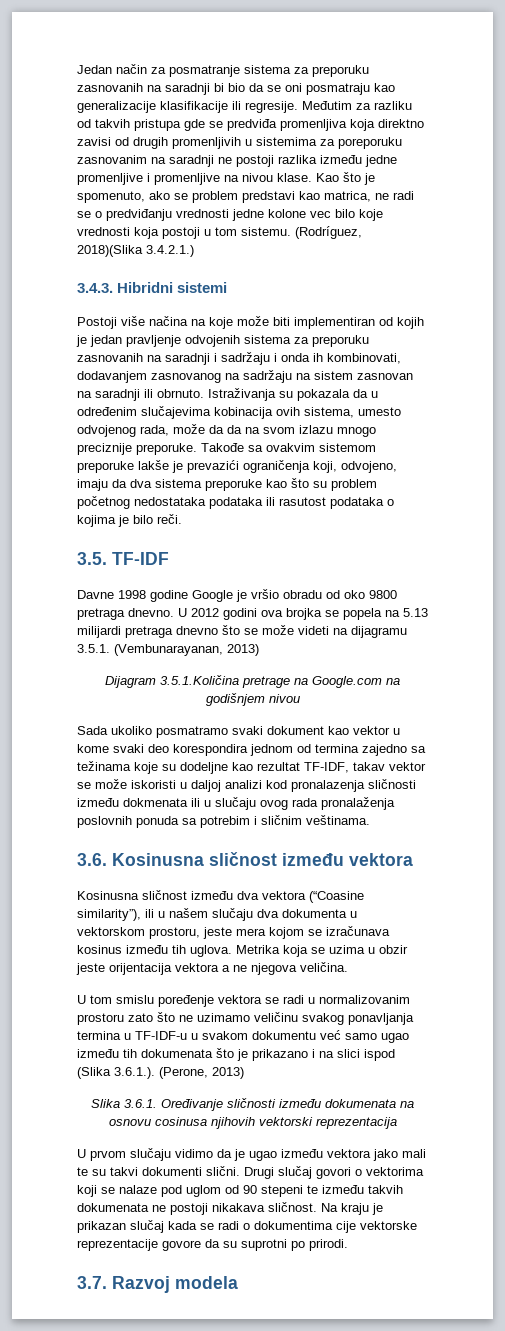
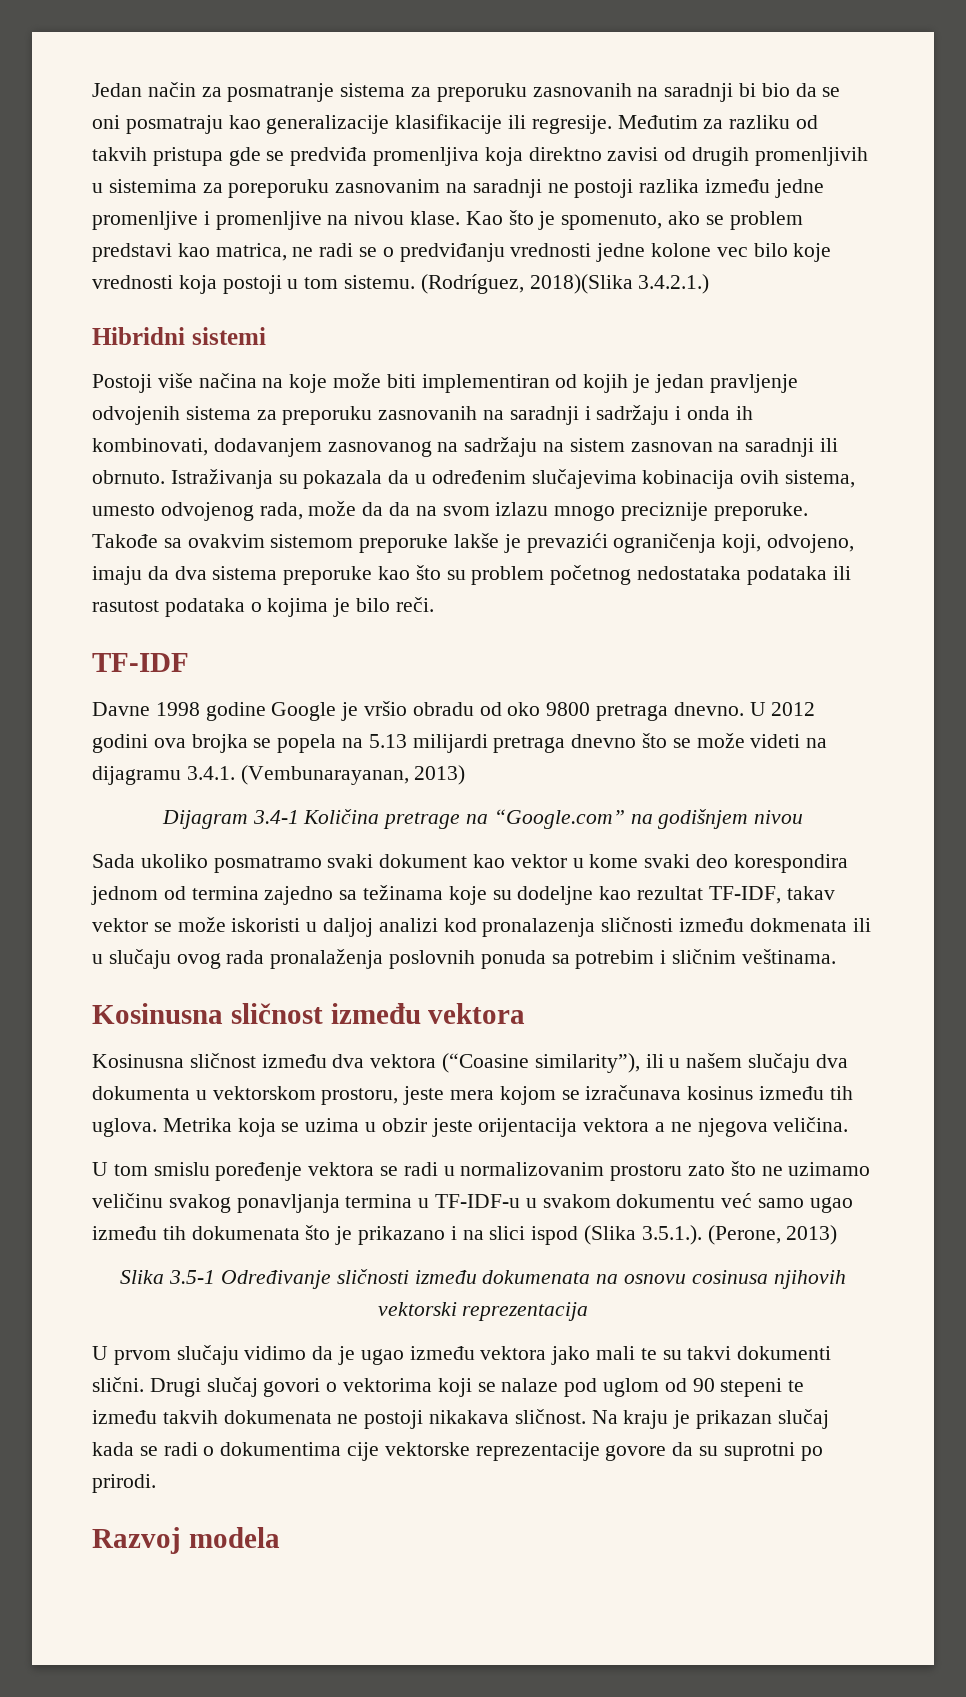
- 3.4.3. Hibridni sistemi
+ Hibridni sistemi
- 3.5. TF-IDF
+ TF-IDF
- U 2012 godini ova brojka se popela na 5.13 milijardi pretraga dnevno što se može videti na dijagramu 3.5.1. (Vembunarayanan, 2013)
+ U 2012 godini ova brojka se popela na 5.13 milijardi pretraga dnevno što se može videti na dijagramu 3.4.1. (Vembunarayanan, 2013)
- Dijagram 3.5.1.Količina pretrage na Google.com na godišnjem nivou
+ Dijagram 3.4-1 Količina pretrage na “Google.com” na godišnjem nivou
- 3.6. Kosinusna sličnost između vektora
+ Kosinusna sličnost između vektora
- U tom smislu poređenje vektora se radi u normalizovanim prostoru zato što ne uzimamo veličinu svakog ponavljanja termina u TF-IDF-u u svakom dokumentu već samo ugao između tih dokumenata što je prikazano i na slici ispod (Slika 3.6.1.). (Perone, 2013)
+ U tom smislu poređenje vektora se radi u normalizovanim prostoru zato što ne uzimamo veličinu svakog ponavljanja termina u TF-IDF-u u svakom dokumentu već samo ugao između tih dokumenata što je prikazano i na slici ispod (Slika 3.5.1.). (Perone, 2013)
- Slika 3.6.1. Oređivanje sličnosti između dokumenata na osnovu cosinusa njihovih vektorski reprezentacija
+ Slika 3.5-1 Određivanje sličnosti između dokumenata na osnovu cosinusa njihovih vektorski reprezentacija
- 3.7. Razvoj modela
+ Razvoj modela

